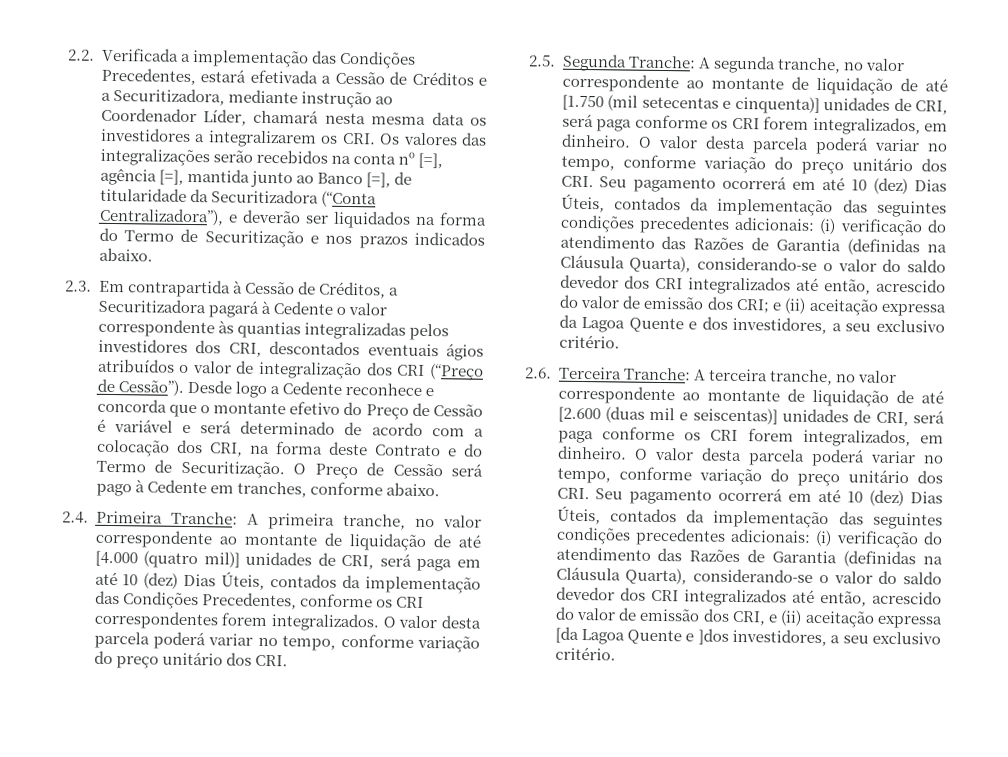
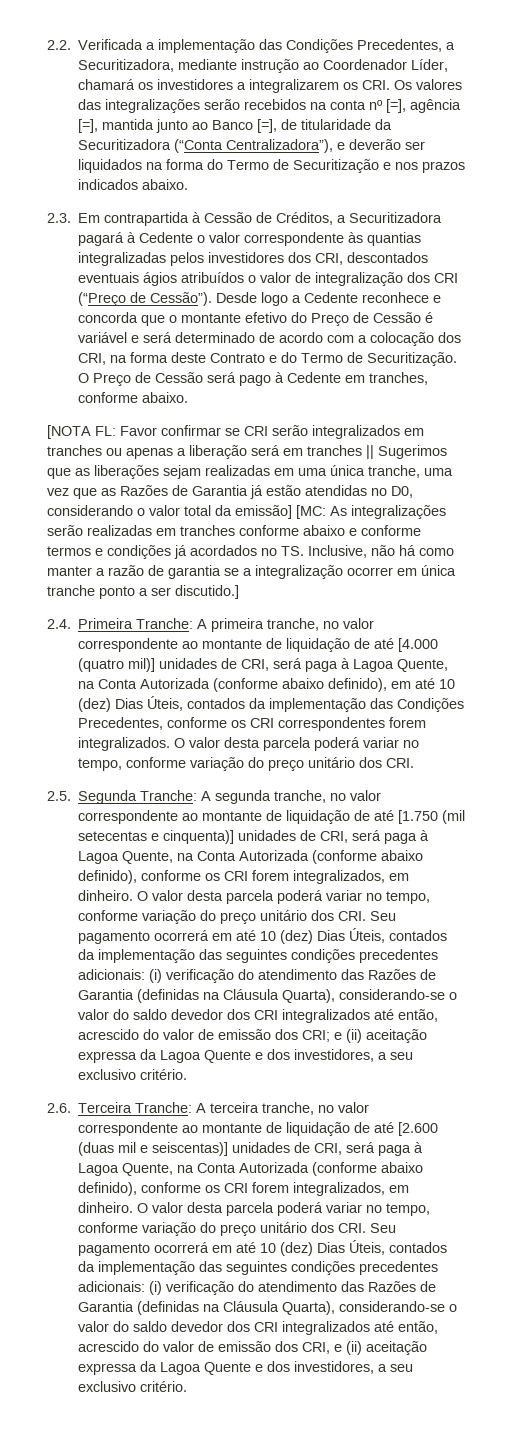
- 2.2. Verificada a implementação das Condições Precedentes, estará efetivada a Cessão de Créditos e a Securitizadora, mediante instrução ao Coordenador Líder, chamará nesta mesma data os investidores a integralizarem os CRI. Os valores das integralizações serão recebidos na conta nº [=], agência [=], mantida junto ao Banco [=], de titularidade da Securitizadora (“Conta Centralizadora”), e deverão ser liquidados na forma do Termo de Securitização e nos prazos indicados abaixo.
+ 2.2. Verificada a implementação das Condições Precedentes, a Securitizadora, mediante instrução ao Coordenador Líder, chamará os investidores a integralizarem os CRI. Os valores das integralizações serão recebidos na conta nº [=], agência [=], mantida junto ao Banco [=], de titularidade da Securitizadora (“Conta Centralizadora”), e deverão ser liquidados na forma do Termo de Securitização e nos prazos indicados abaixo.
+ [NOTA FL: Favor confirmar se CRI serão integralizados em tranches ou apenas a liberação será em tranches || Sugerimos que as liberações sejam realizadas em uma única tranche, uma vez que as Razões de Garantia já estão atendidas no D0, considerando o valor total da emissão] [MC: As integralizações serão realizadas em tranches conforme abaixo e conforme termos e condições já acordados no TS. Inclusive, não há como manter a razão de garantia se a integralização ocorrer em única tranche ponto a ser discutido.]
- 2.4. Primeira Tranche: A primeira tranche, no valor correspondente ao montante de liquidação de até [4.000 (quatro mil)] unidades de CRI, será paga em até 10 (dez) Dias Úteis, contados da implementação das Condições Precedentes, conforme os CRI correspondentes forem integralizados.
+ 2.4. Primeira Tranche: A primeira tranche, no valor correspondente ao montante de liquidação de até [4.000 (quatro mil)] unidades de CRI, será paga à Lagoa Quente, na Conta Autorizada (conforme abaixo definido), em até 10 (dez) Dias Úteis, contados da implementação das Condições Precedentes, conforme os CRI correspondentes forem integralizados.
- 2.5. Segunda Tranche: A segunda tranche, no valor correspondente ao montante de liquidação de até [1.750 (mil setecentas e cinquenta)] unidades de CRI, será paga conforme os CRI forem integralizados, em dinheiro.
+ 2.5. Segunda Tranche: A segunda tranche, no valor correspondente ao montante de liquidação de até [1.750 (mil setecentas e cinquenta)] unidades de CRI, será paga à Lagoa Quente, na Conta Autorizada (conforme abaixo definido), conforme os CRI forem integralizados, em dinheiro.
- 2.6. Terceira Tranche: A terceira tranche, no valor correspondente ao montante de liquidação de até [2.600 (duas mil e seiscentas)] unidades de CRI, será paga conforme os CRI forem integralizados, em dinheiro.
+ 2.6. Terceira Tranche: A terceira tranche, no valor correspondente ao montante de liquidação de até [2.600 (duas mil e seiscentas)] unidades de CRI, será paga à Lagoa Quente, na Conta Autorizada (conforme abaixo definido), conforme os CRI forem integralizados, em dinheiro.
- (i) verificação do atendimento das Razões de Garantia (definidas na Cláusula Quarta), considerando-se o valor do saldo devedor dos CRI integralizados até então, acrescido do valor de emissão dos CRI, e (ii) aceitação expressa [da Lagoa Quente e ]dos investidores, a seu exclusivo critério.
+ (i) verificação do atendimento das Razões de Garantia (definidas na Cláusula Quarta), considerando-se o valor do saldo devedor dos CRI integralizados até então, acrescido do valor de emissão dos CRI, e (ii) aceitação expressa da Lagoa Quente e dos investidores, a seu exclusivo critério.

